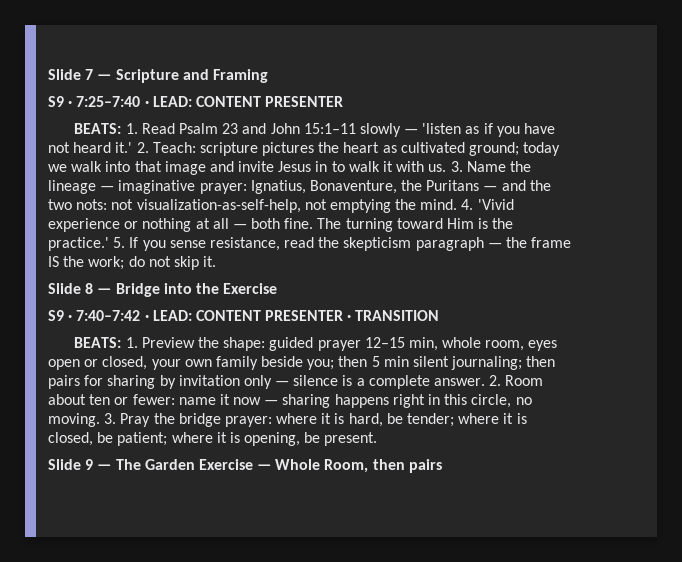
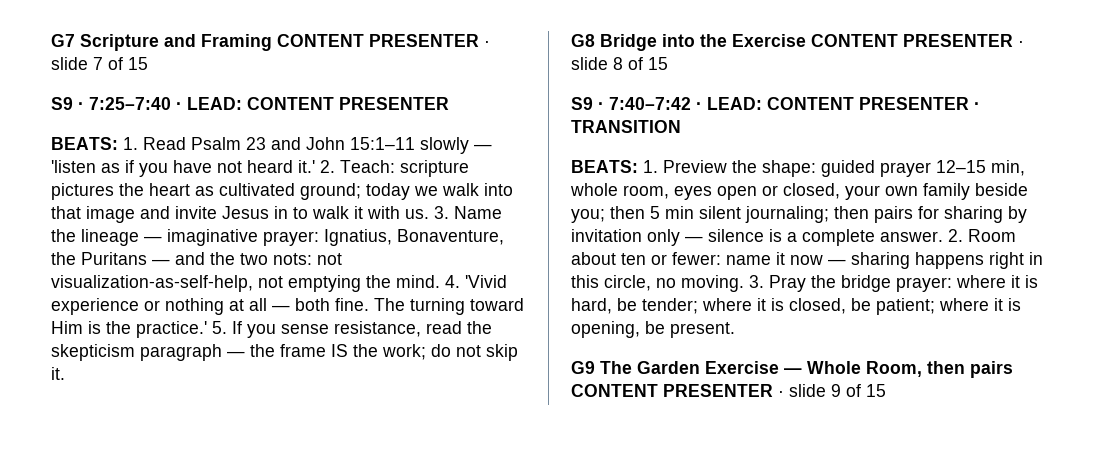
- Slide 7 — Scripture and Framing
+ G7 Scripture and Framing CONTENT PRESENTER · slide 7 of 15
- Slide 8 — Bridge into the Exercise
+ G8 Bridge into the Exercise CONTENT PRESENTER · slide 8 of 15
- Slide 9 — The Garden Exercise — Whole Room, then pairs
+ G9 The Garden Exercise — Whole Room, then pairs CONTENT PRESENTER · slide 9 of 15

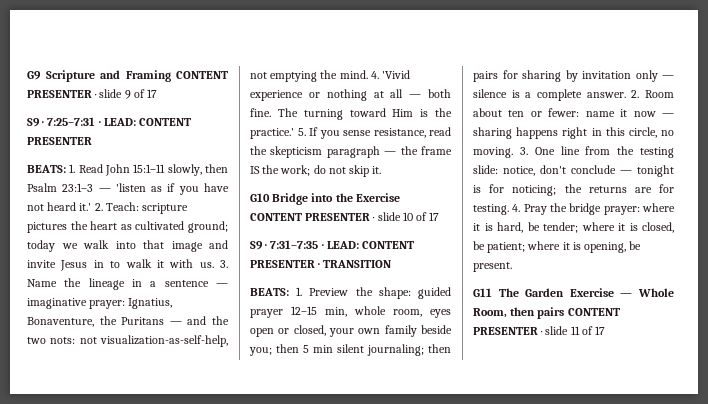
- G7 Scripture and Framing CONTENT PRESENTER · slide 7 of 15
- S9 · 7:25–7:40 · LEAD: CONTENT PRESENTER
+ G9 Scripture and Framing CONTENT PRESENTER · slide 9 of 17
+ S9 · 7:25–7:31 · LEAD: CONTENT PRESENTER
- BEATS: 1. Read Psalm 23 and John 15:1–11 slowly — 'listen as if you have not heard it.'
+ BEATS: 1. Read John 15:1–11 slowly, then Psalm 23:1–3 — 'listen as if you have not heard it.'
- 3. Name the lineage — imaginative prayer: Ignatius, Bonaventure, the Puritans — and the two nots: not visualization-as-self-help, not emptying the mind.
+ 3. Name the lineage in a sentence — imaginative prayer: Ignatius, Bonaventure, the Puritans — and the two nots: not visualization-as-self-help, not emptying the mind.
- G8 Bridge into the Exercise CONTENT PRESENTER · slide 8 of 15
- S9 · 7:40–7:42 · LEAD: CONTENT PRESENTER · TRANSITION
+ G10 Bridge into the Exercise CONTENT PRESENTER · slide 10 of 17
+ S9 · 7:31–7:35 · LEAD: CONTENT PRESENTER · TRANSITION
- 3. Pray the bridge prayer: where it is hard, be tender; where it is closed, be patient; where it is opening, be present.
+ 3. One line from the testing slide: notice, don't conclude — tonight is for noticing; the returns are for testing. 4. Pray the bridge prayer: where it is hard, be tender; where it is closed, be patient; where it is opening, be present.
- G9 The Garden Exercise — Whole Room, then pairs CONTENT PRESENTER · slide 9 of 15
+ G11 The Garden Exercise — Whole Room, then pairs CONTENT PRESENTER · slide 11 of 17

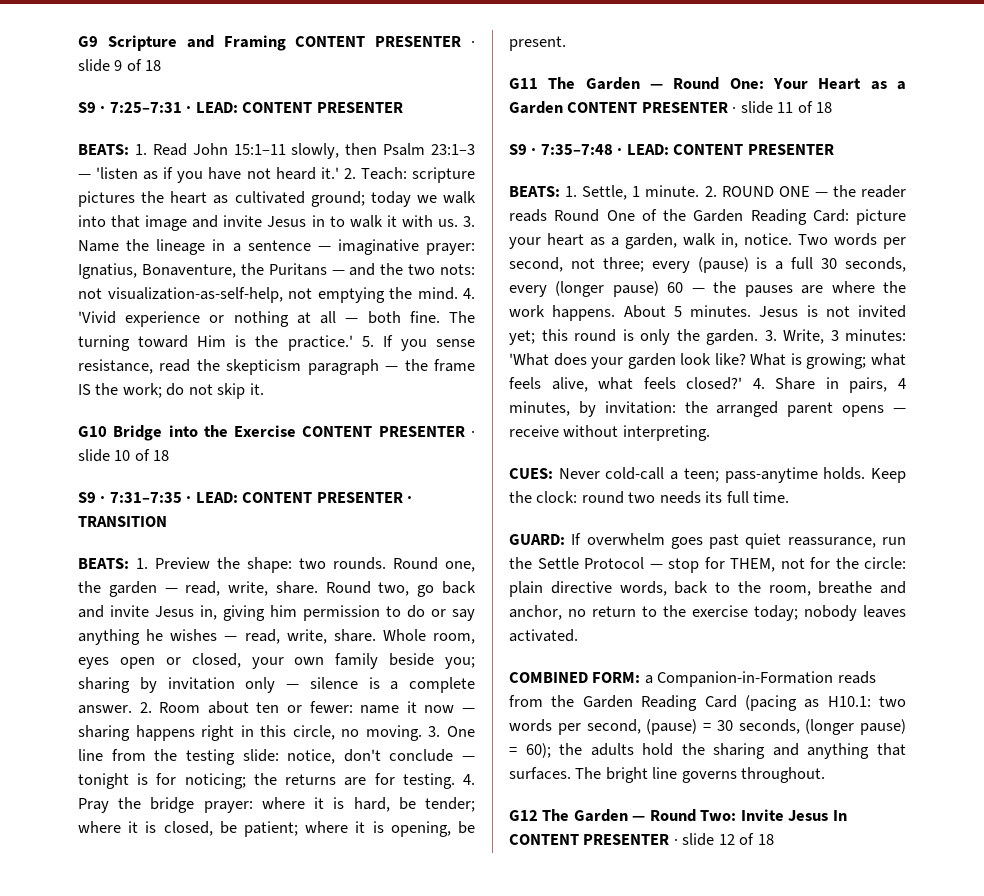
- G9 Scripture and Framing CONTENT PRESENTER · slide 9 of 17
+ G9 Scripture and Framing CONTENT PRESENTER · slide 9 of 18
- G10 Bridge into the Exercise CONTENT PRESENTER · slide 10 of 17
+ G10 Bridge into the Exercise CONTENT PRESENTER · slide 10 of 18
- BEATS: 1. Preview the shape: guided prayer 12–15 min, whole room, eyes open or closed, your own family beside you; then 5 min silent journaling; then pairs for sharing by invitation only — silence is a complete answer.
+ BEATS: 1. Preview the shape: two rounds. Round one, the garden — read, write, share. Round two, go back and invite Jesus in, giving him permission to do or say anything he wishes — read, write, share. Whole room, eyes open or closed, your own family beside you; sharing by invitation only — silence is a complete answer.
- G11 The Garden Exercise — Whole Room, then pairs CONTENT PRESENTER · slide 11 of 17
+ G11 The Garden — Round One: Your Heart as a Garden CONTENT PRESENTER · slide 11 of 18
+ S9 · 7:35–7:48 · LEAD: CONTENT PRESENTER
+ BEATS: 1. Settle, 1 minute. 2. ROUND ONE — the reader reads Round One of the Garden Reading Card: picture your heart as a garden, walk in, notice. Two words per second, not three; every (pause) is a full 30 seconds, every (longer pause) 60 — the pauses are where the work happens. About 5 minutes. Jesus is not invited yet; this round is only the garden. 3. Write, 3 minutes: 'What does your garden look like? What is growing; what feels alive, what feels closed?' 4. Share in pairs, 4 minutes, by invitation: the arranged parent opens — receive without interpreting.
+ CUES: Never cold-call a teen; pass-anytime holds. Keep the clock: round two needs its full time.
+ GUARD: If overwhelm goes past quiet reassurance, run the Settle Protocol — stop for THEM, not for the circle: plain directive words, back to the room, breathe and anchor, no return to the exercise today; nobody leaves activated.
+ COMBINED FORM: a Companion-in-Formation reads from the Garden Reading Card (pacing as H10.1: two words per second, (pause) = 30 seconds, (longer pause) = 60); the adults hold the sharing and anything that surfaces. The bright line governs throughout.
+ G12 The Garden — Round Two: Invite Jesus In CONTENT PRESENTER · slide 12 of 18

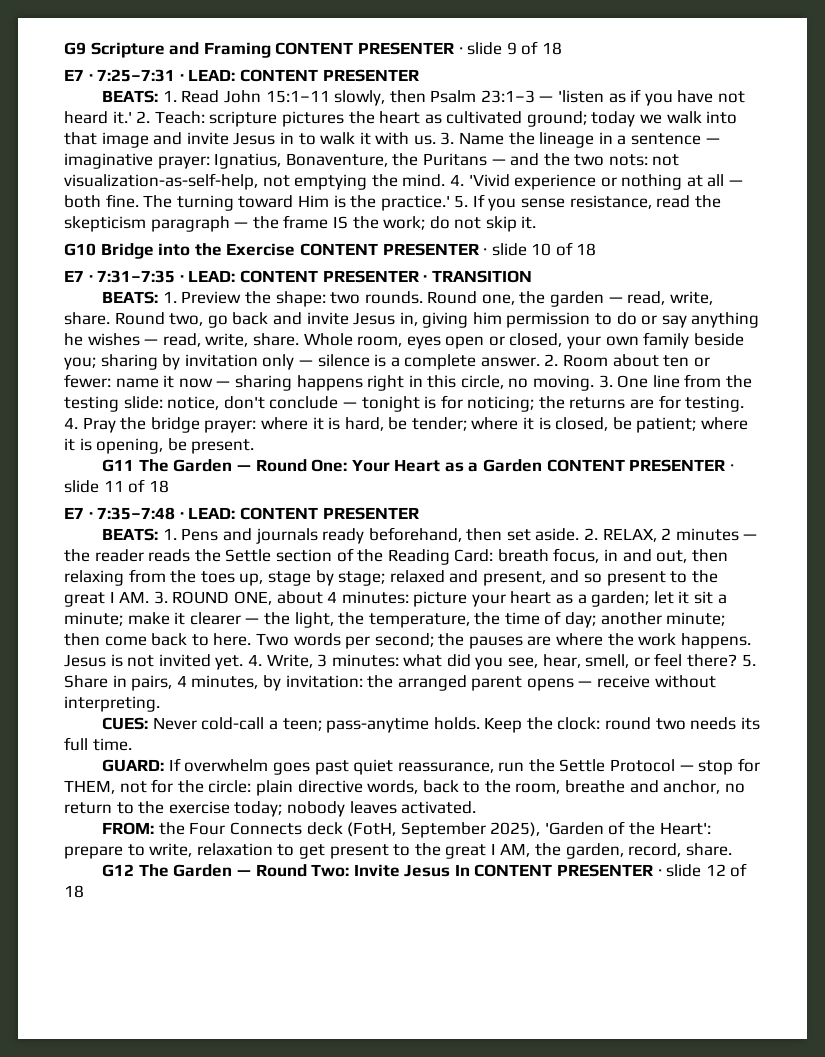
- S9 · 7:25–7:31 · LEAD: CONTENT PRESENTER
+ E7 · 7:25–7:31 · LEAD: CONTENT PRESENTER
- S9 · 7:31–7:35 · LEAD: CONTENT PRESENTER · TRANSITION
+ E7 · 7:31–7:35 · LEAD: CONTENT PRESENTER · TRANSITION
- S9 · 7:35–7:48 · LEAD: CONTENT PRESENTER
+ E7 · 7:35–7:48 · LEAD: CONTENT PRESENTER
- BEATS: 1. Settle, 1 minute. 2. ROUND ONE — the reader reads Round One of the Garden Reading Card: picture your heart as a garden, walk in, notice. Two words per second, not three; every (pause) is a full 30 seconds, every (longer pause) 60 — the pauses are where the work happens.
+ BEATS: 1. Pens and journals ready beforehand, then set aside. 2. RELAX, 2 minutes — the reader reads the Settle section of the Reading Card: breath focus, in and out, then relaxing from the toes up, stage by stage; relaxed and present, and so present to the great I AM. 3. ROUND ONE, about 4 minutes: picture your heart as a garden; let it sit a minute; make it clearer — the light, the temperature, the time of day; another minute; then come back to here. Two words per second; the pauses are where the work happens.
- About 5 minutes.
- Jesus is not invited yet; this round is only the garden. 3. Write, 3 minutes: 'What does your garden look like? What is growing; what feels alive, what feels closed?' 4. Share in pairs, 4 minutes, by invitation: the arranged parent opens — receive without interpreting.
+ Jesus is not invited yet. 4. Write, 3 minutes: what did you see, hear, smell, or feel there? 5. Share in pairs, 4 minutes, by invitation: the arranged parent opens — receive without interpreting.
- COMBINED FORM: a Companion-in-Formation reads from the Garden Reading Card (pacing as H10.1: two words per second, (pause) = 30 seconds, (longer pause) = 60); the adults hold the sharing and anything that surfaces. The bright line governs throughout.
+ FROM: the Four Connects deck (FotH, September 2025), 'Garden of the Heart': prepare to write, relaxation to get present to the great I AM, the garden, record, share.

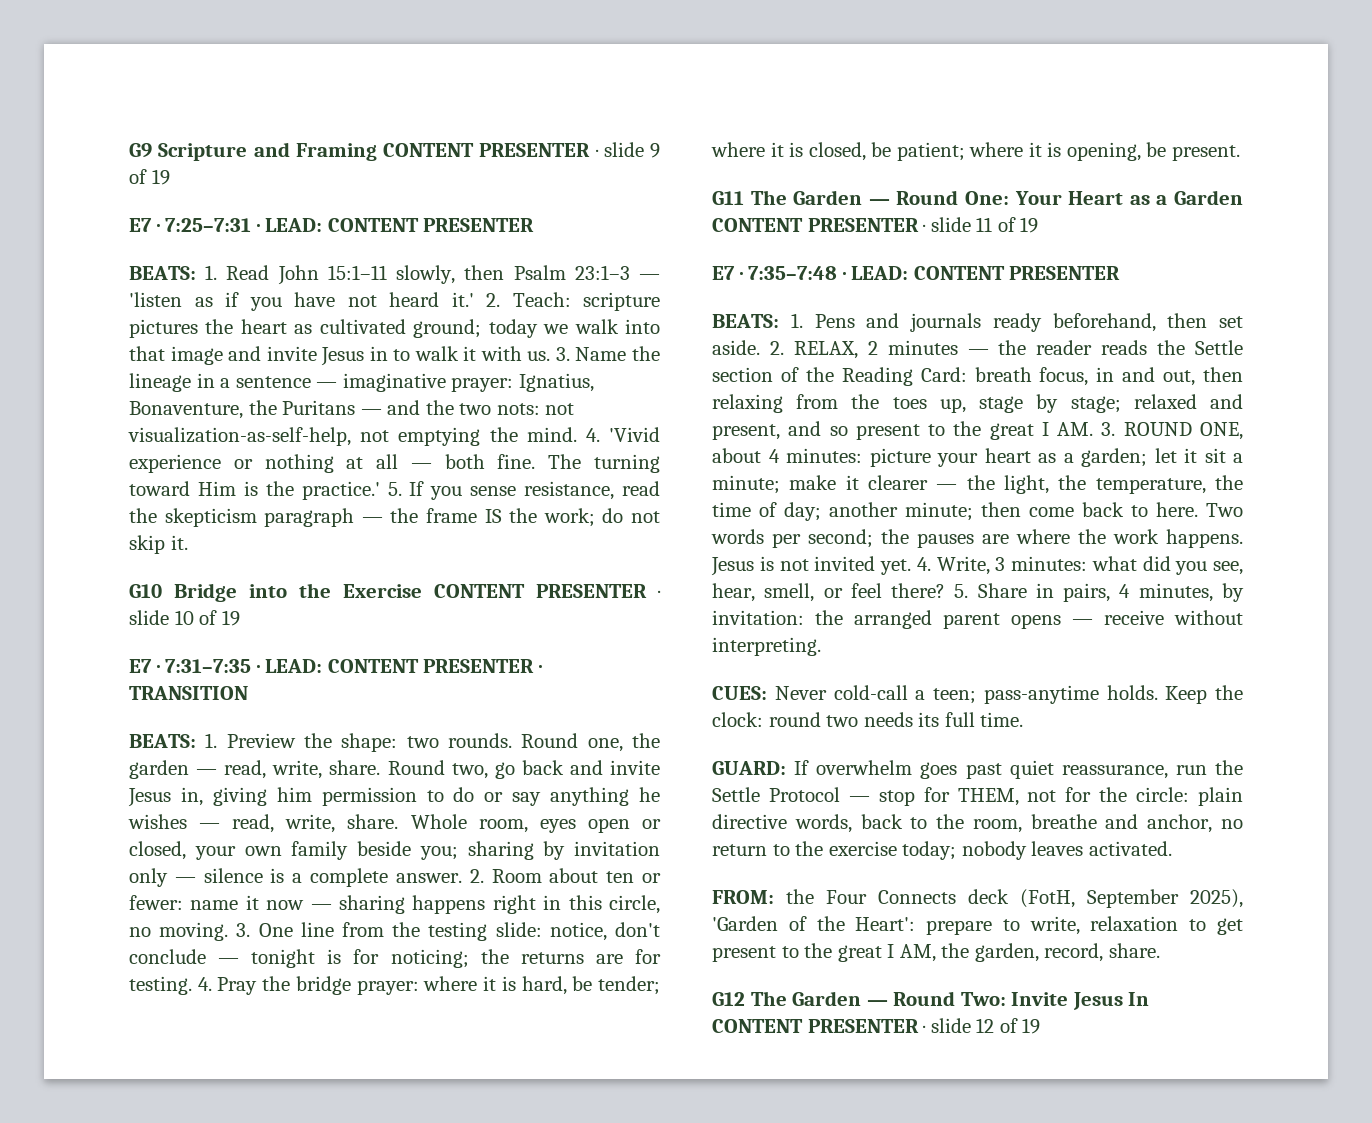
- G9 Scripture and Framing CONTENT PRESENTER · slide 9 of 18
+ G9 Scripture and Framing CONTENT PRESENTER · slide 9 of 19
- G10 Bridge into the Exercise CONTENT PRESENTER · slide 10 of 18
+ G10 Bridge into the Exercise CONTENT PRESENTER · slide 10 of 19
- G11 The Garden — Round One: Your Heart as a Garden CONTENT PRESENTER · slide 11 of 18
+ G11 The Garden — Round One: Your Heart as a Garden CONTENT PRESENTER · slide 11 of 19
- G12 The Garden — Round Two: Invite Jesus In CONTENT PRESENTER · slide 12 of 18
+ G12 The Garden — Round Two: Invite Jesus In CONTENT PRESENTER · slide 12 of 19

